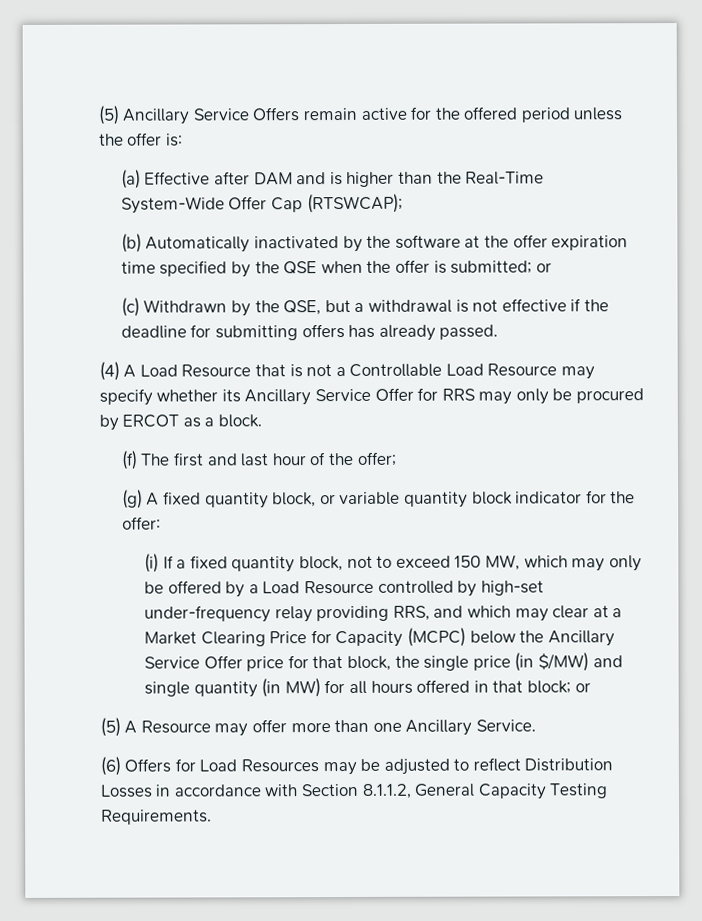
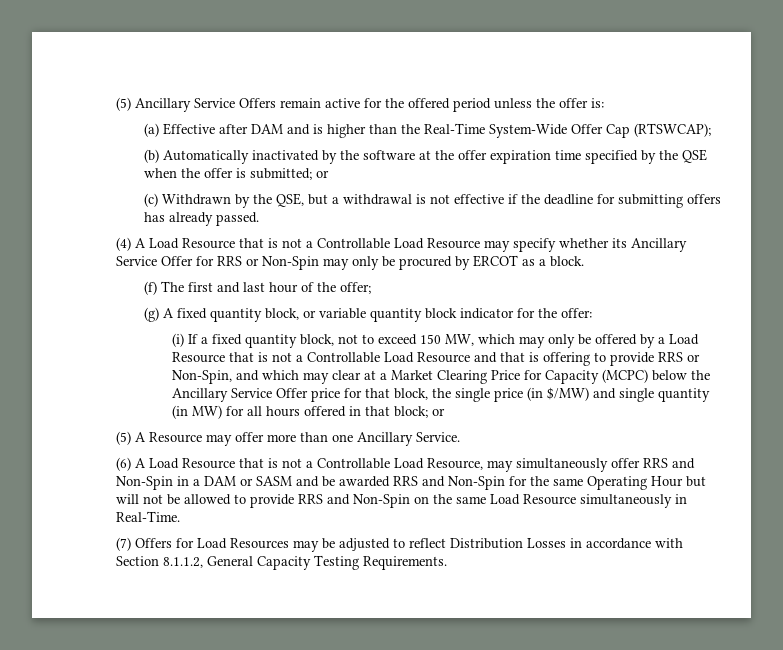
- (4) A Load Resource that is not a Controllable Load Resource may specify whether its Ancillary Service Offer for RRS may only be procured by ERCOT as a block.
+ (4) A Load Resource that is not a Controllable Load Resource may specify whether its Ancillary Service Offer for RRS or Non-Spin may only be procured by ERCOT as a block.
- (i) If a fixed quantity block, not to exceed 150 MW, which may only be offered by a Load Resource controlled by high-set under-frequency relay providing RRS, and which may clear at a Market Clearing Price for Capacity (MCPC) below the Ancillary Service Offer price for that block, the single price (in $/MW) and single quantity (in MW) for all hours offered in that block; or
+ (i) If a fixed quantity block, not to exceed 150 MW, which may only be offered by a Load Resource that is not a Controllable Load Resource and that is offering to provide RRS or Non-Spin, and which may clear at a Market Clearing Price for Capacity (MCPC) below the Ancillary Service Offer price for that block, the single price (in $/MW) and single quantity (in MW) for all hours offered in that block; or
- (6) Offers for Load Resources may be adjusted to reflect Distribution Losses in accordance with Section 8.1.1.2, General Capacity Testing Requirements.
+ (6) A Load Resource that is not a Controllable Load Resource, may simultaneously offer RRS and Non-Spin in a DAM or SASM and be awarded RRS and Non-Spin for the same Operating Hour but will not be allowed to provide RRS and Non-Spin on the same Load Resource simultaneously in Real-Time.
+ (7) Offers for Load Resources may be adjusted to reflect Distribution Losses in accordance with Section 8.1.1.2, General Capacity Testing Requirements.

